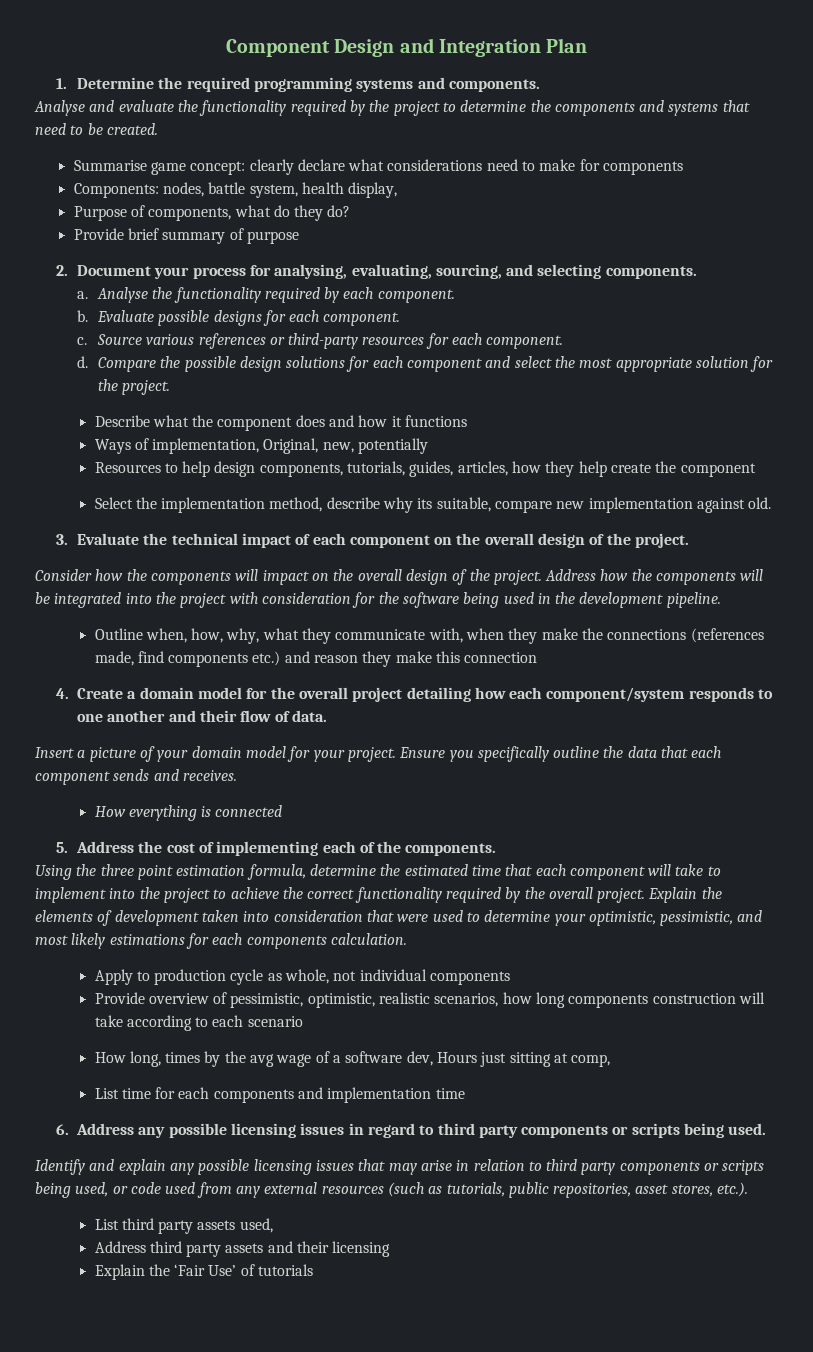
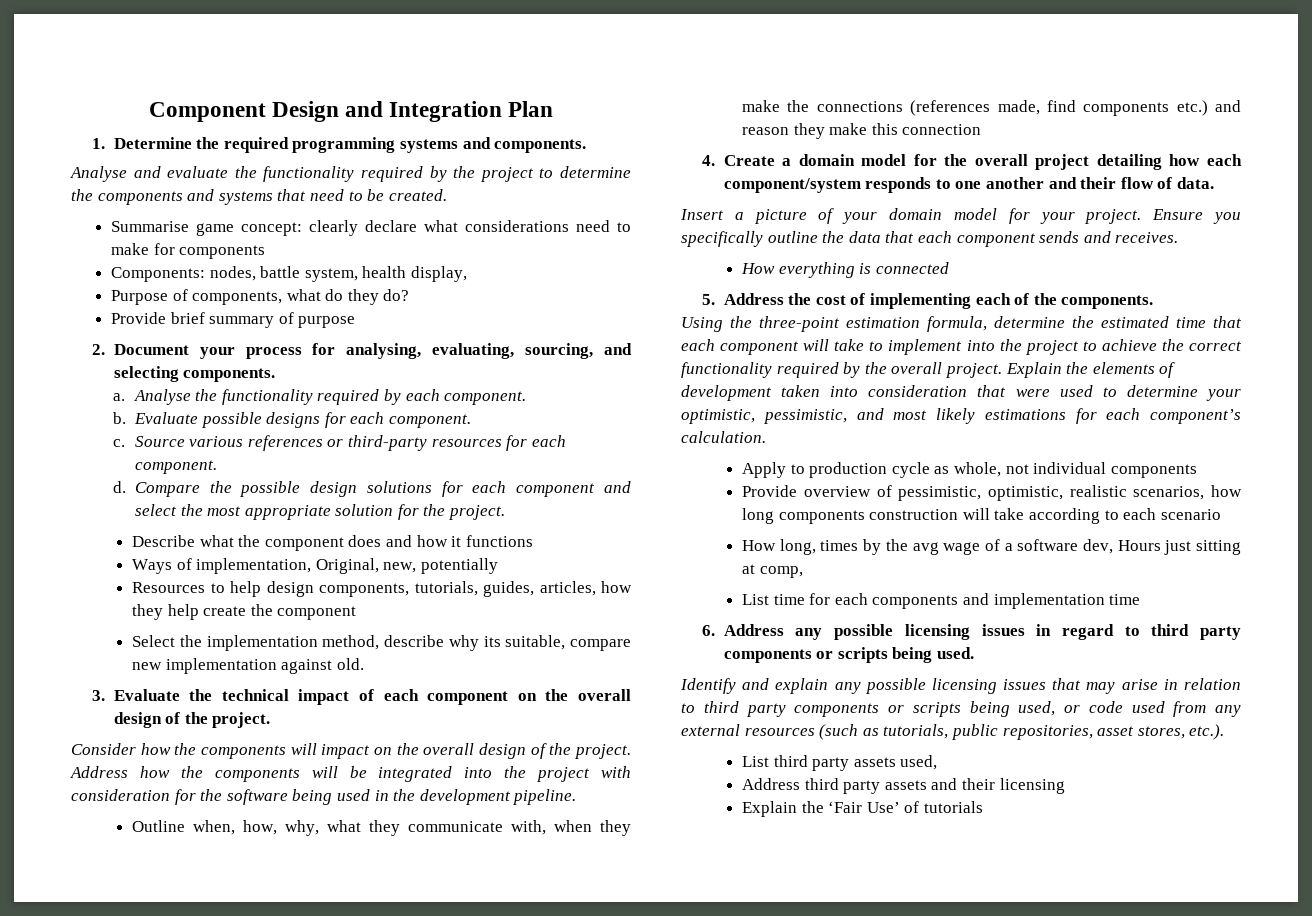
- Using the three point estimation formula, determine the estimated time that each component will take to implement into the project to achieve the correct functionality required by the overall project.
+ Using the three-point estimation formula, determine the estimated time that each component will take to implement into the project to achieve the correct functionality required by the overall project.
- Explain the elements of development taken into consideration that were used to determine your optimistic, pessimistic, and most likely estimations for each components calculation.
+ Explain the elements of development taken into consideration that were used to determine your optimistic, pessimistic, and most likely estimations for each component’s calculation.

